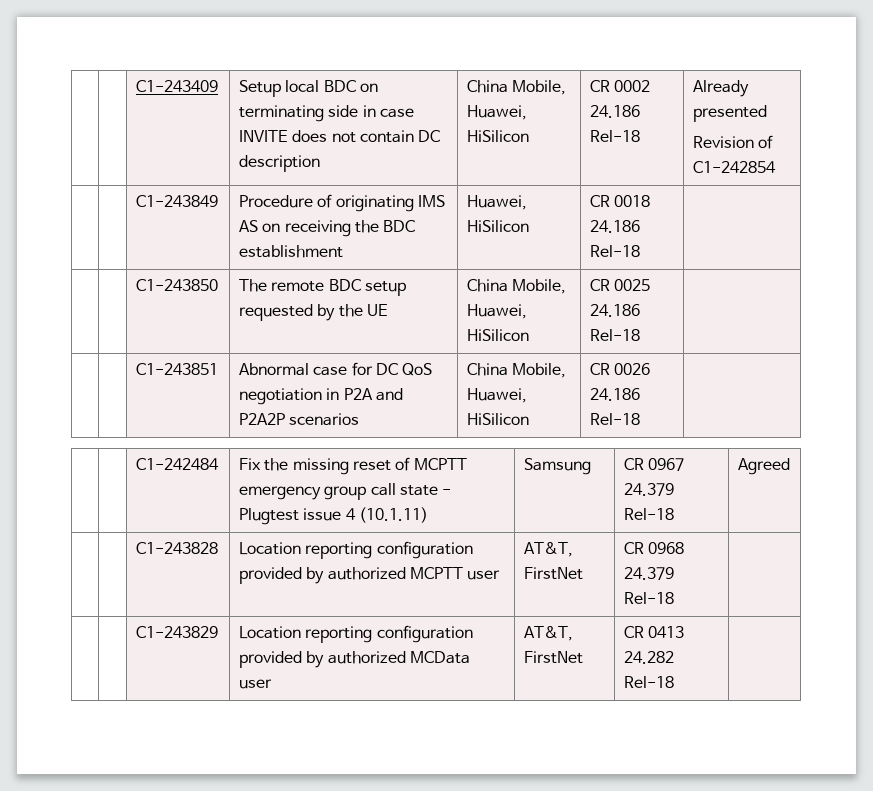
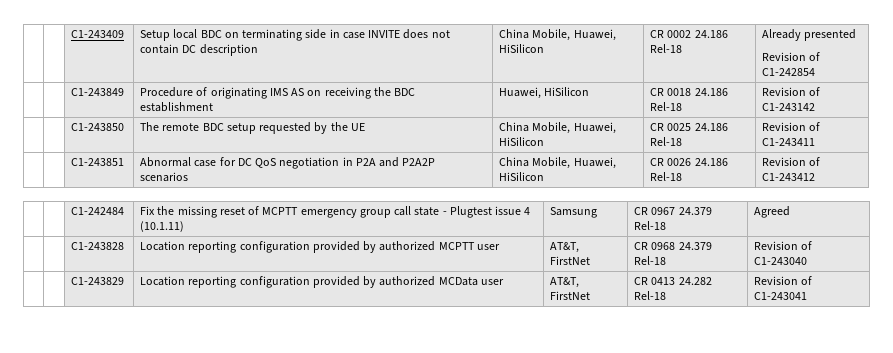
- | | C1-243849 | Procedure of originating IMS AS on receiving the BDC establishment | Huawei, HiSilicon | CR 0018 24.186 Rel-18 |
+ | | C1-243849 | Procedure of originating IMS AS on receiving the BDC establishment | Huawei, HiSilicon | CR 0018 24.186 Rel-18 | Revision of C1-243142
- | | C1-243850 | The remote BDC setup requested by the UE | China Mobile, Huawei, HiSilicon | CR 0025 24.186 Rel-18 |
+ | | C1-243850 | The remote BDC setup requested by the UE | China Mobile, Huawei, HiSilicon | CR 0025 24.186 Rel-18 | Revision of C1-243411
- | | C1-243851 | Abnormal case for DC QoS negotiation in P2A and P2A2P scenarios | China Mobile, Huawei, HiSilicon | CR 0026 24.186 Rel-18 |
+ | | C1-243851 | Abnormal case for DC QoS negotiation in P2A and P2A2P scenarios | China Mobile, Huawei, HiSilicon | CR 0026 24.186 Rel-18 | Revision of C1-243412
- | | C1-243828 | Location reporting configuration provided by authorized MCPTT user | AT&T, FirstNet | CR 0968 24.379 Rel-18 |
+ | | C1-243828 | Location reporting configuration provided by authorized MCPTT user | AT&T, FirstNet | CR 0968 24.379 Rel-18 | Revision of C1-243040
- | | C1-243829 | Location reporting configuration provided by authorized MCData user | AT&T, FirstNet | CR 0413 24.282 Rel-18 |
+ | | C1-243829 | Location reporting configuration provided by authorized MCData user | AT&T, FirstNet | CR 0413 24.282 Rel-18 | Revision of C1-243041

